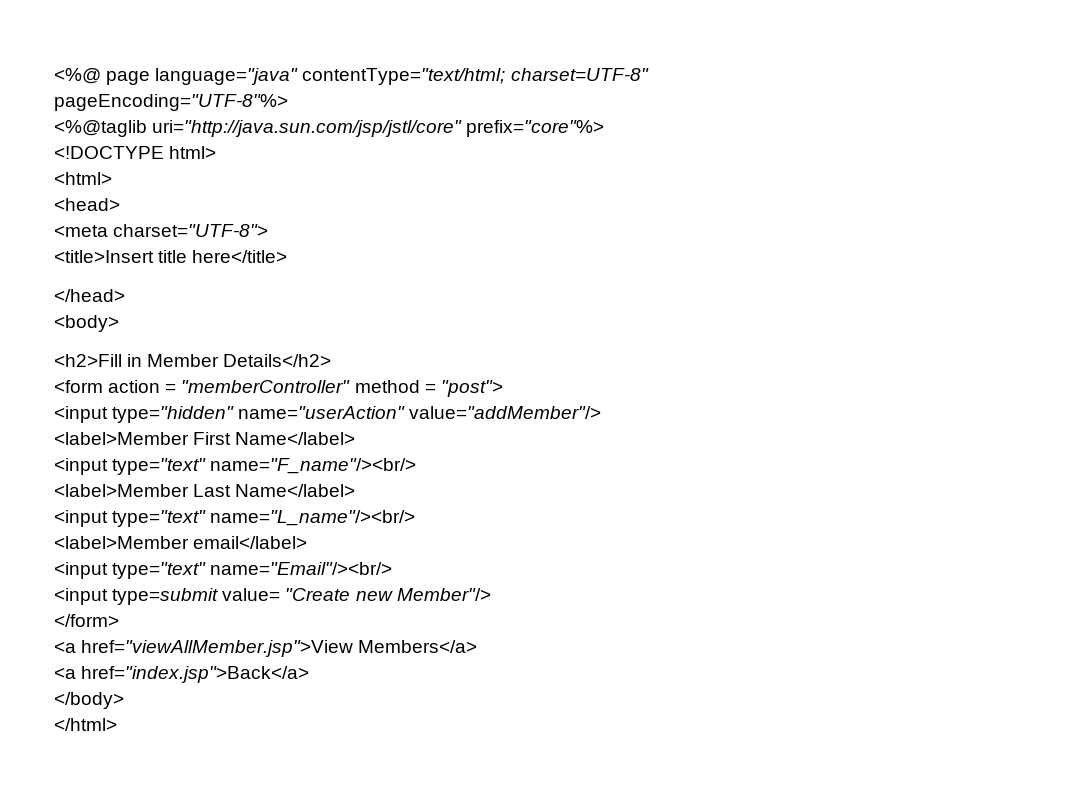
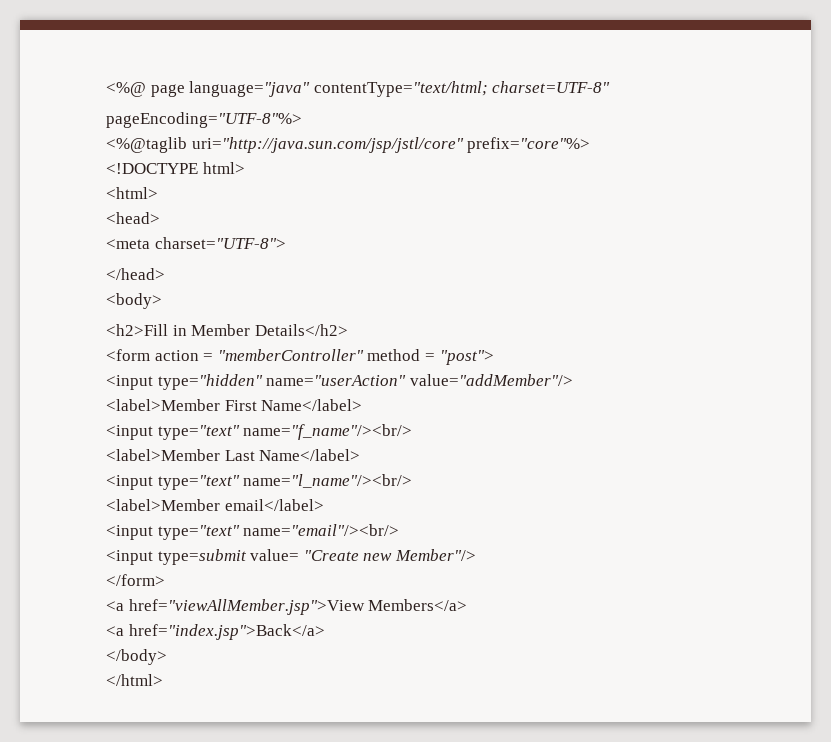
- <title>Insert title here</title>
- <input type="text" name="F_name"/><br/>
+ <input type="text" name="f_name"/><br/>
- <input type="text" name="L_name"/><br/>
+ <input type="text" name="l_name"/><br/>
- <input type="text" name="Email"/><br/>
+ <input type="text" name="email"/><br/>

